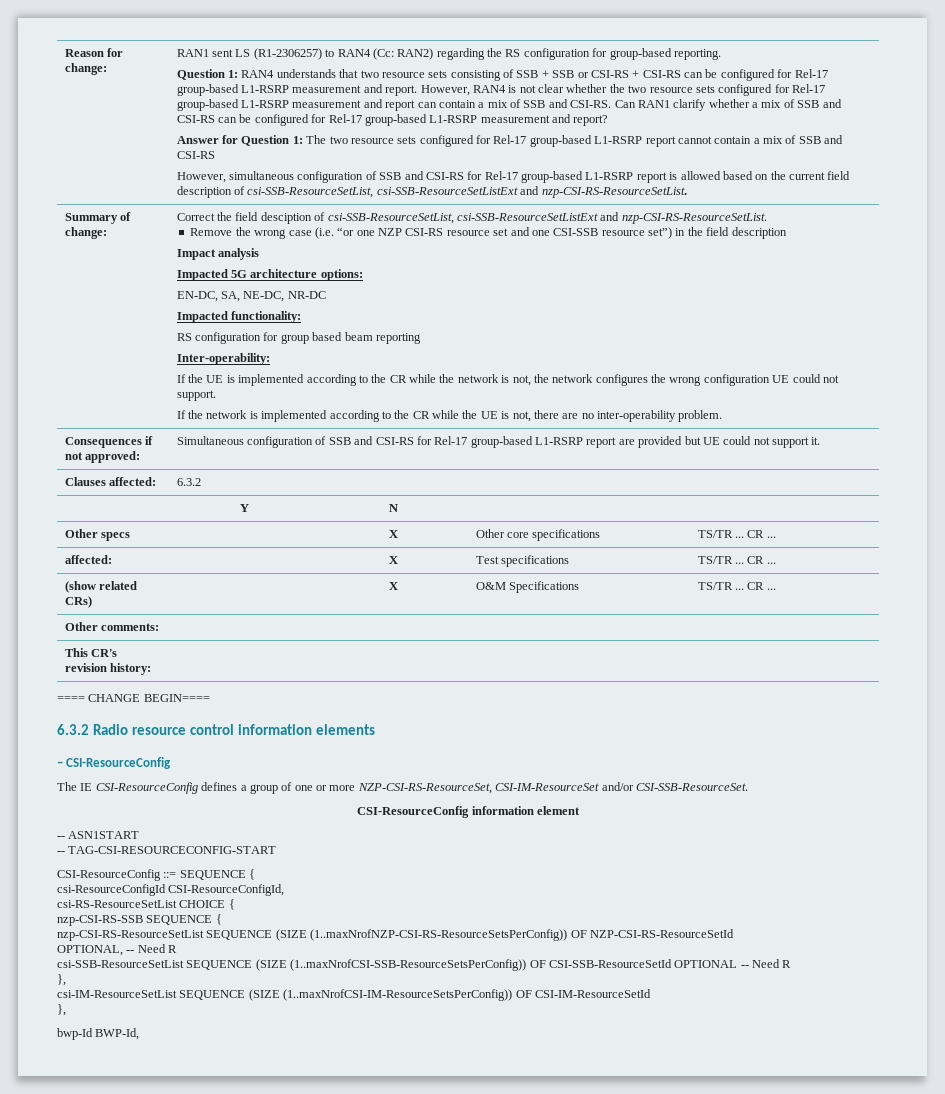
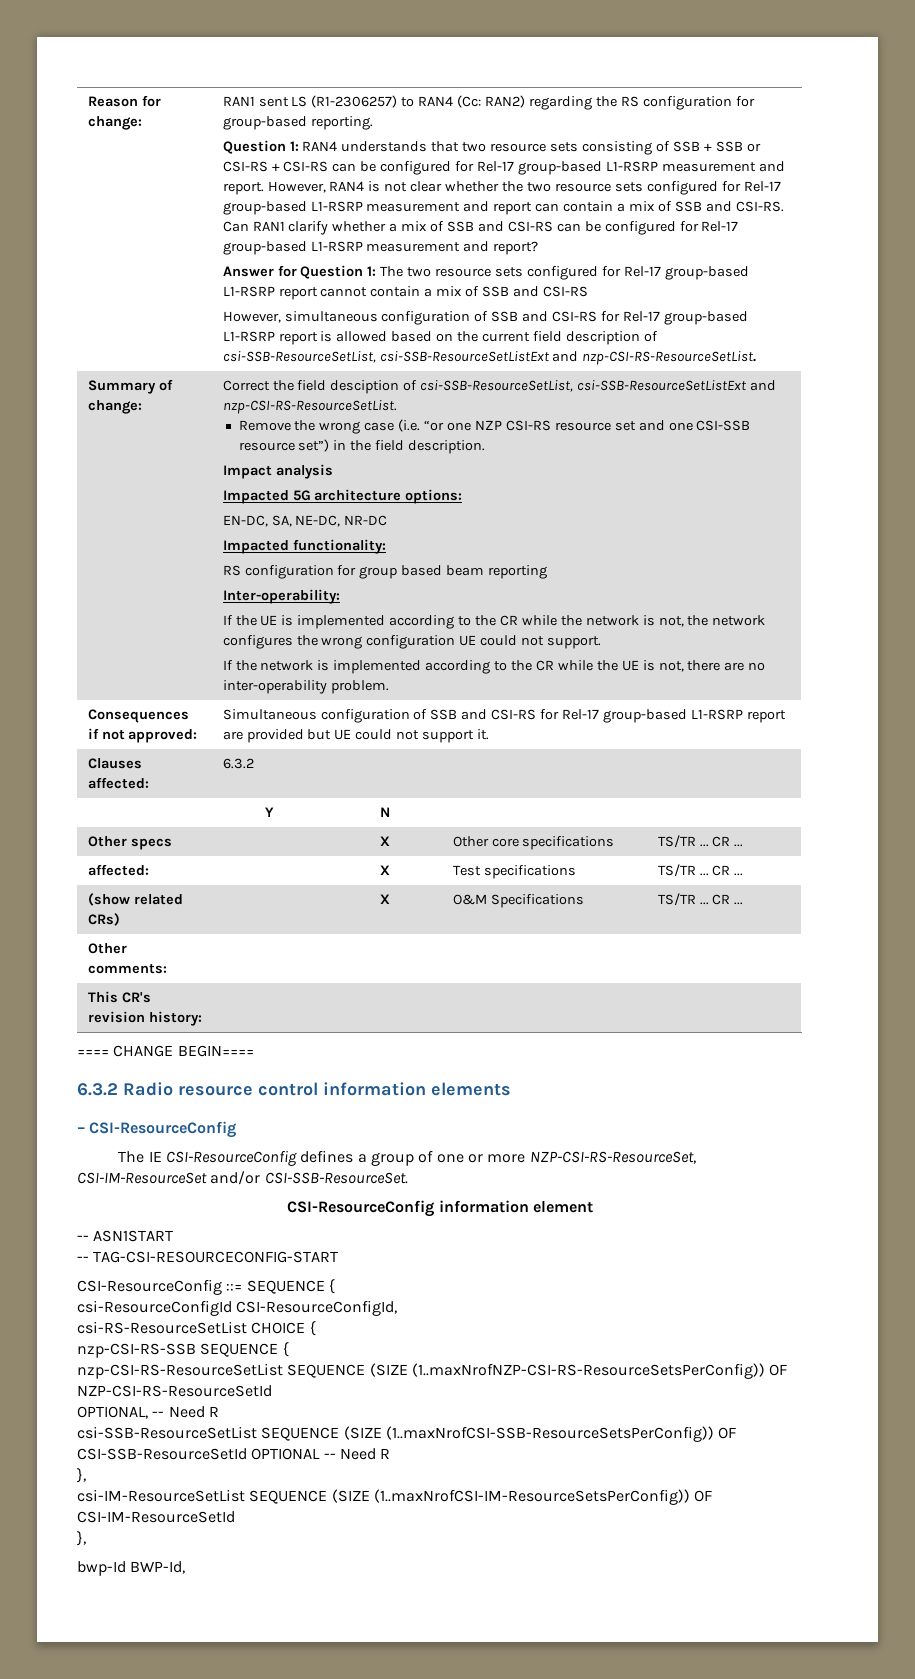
- Remove the wrong case (i.e. “or one NZP CSI-RS resource set and one CSI-SSB resource set”) in the field description
+ Remove the wrong case (i.e. “or one NZP CSI-RS resource set and one CSI-SSB resource set”) in the field description.

